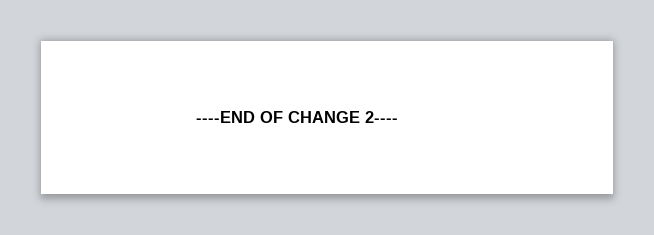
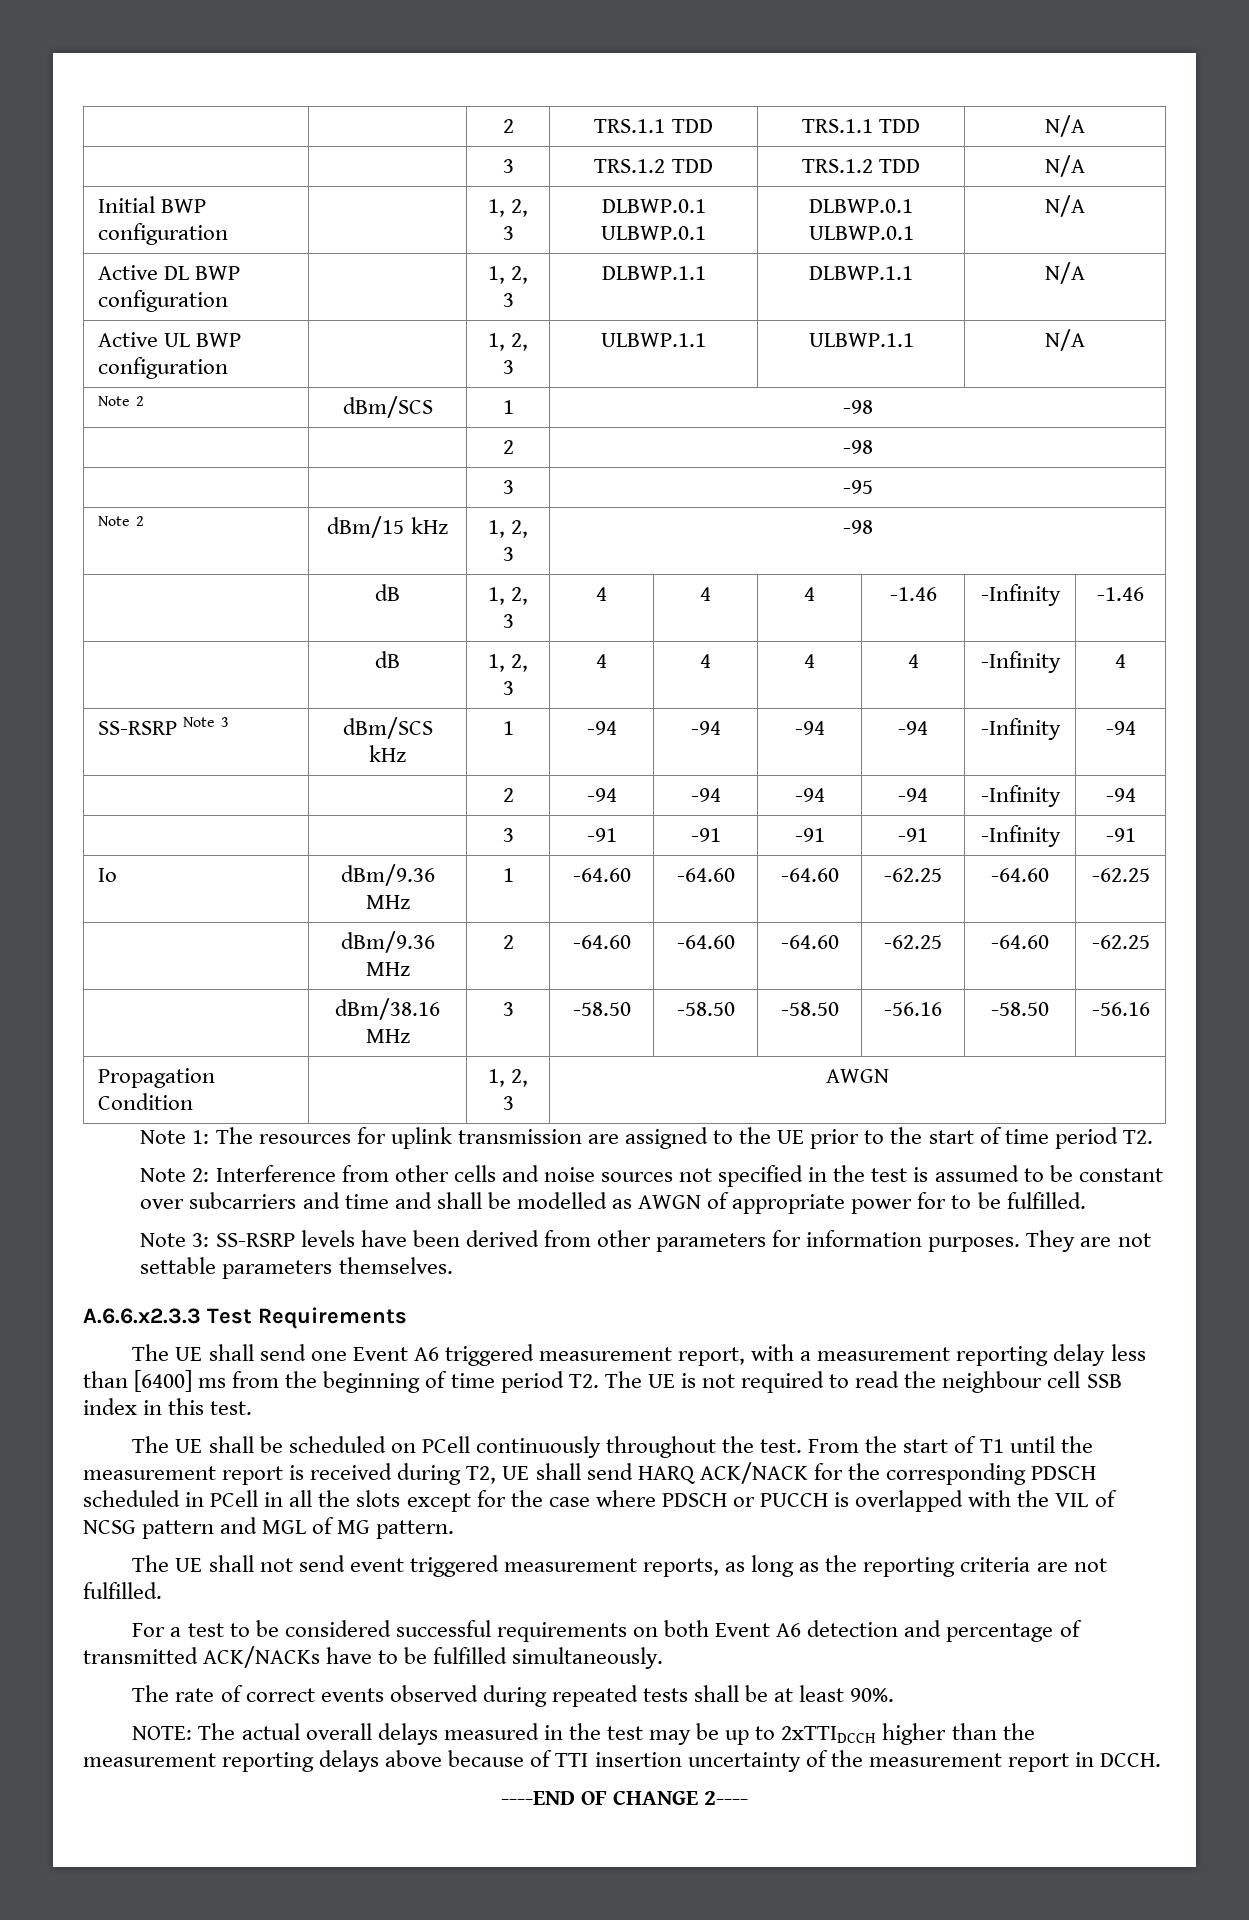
+ | | 2 | TRS.1.1 TDD | TRS.1.1 TDD | N/A
+ | | 3 | TRS.1.2 TDD | TRS.1.2 TDD | N/A
+ Initial BWP configuration | | 1, 2, 3 | DLBWP.0.1 ULBWP.0.1 | DLBWP.0.1 ULBWP.0.1 | N/A
+ Active DL BWP configuration | | 1, 2, 3 | DLBWP.1.1 | DLBWP.1.1 | N/A
+ Active UL BWP configuration | | 1, 2, 3 | ULBWP.1.1 | ULBWP.1.1 | N/A
+ Note 2 | dBm/SCS | 1 | -98
+ | | 2 | -98
+ | | 3 | -95
+ Note 2 | dBm/15 kHz | 1, 2, 3 | -98
+ | dB | 1, 2, 3 | 4 | 4 | 4 | -1.46 | -Infinity | -1.46
+ | dB | 1, 2, 3 | 4 | 4 | 4 | 4 | -Infinity | 4
+ SS-RSRP Note 3 | dBm/SCS kHz | 1 | -94 | -94 | -94 | -94 | -Infinity | -94
+ | | 2 | -94 | -94 | -94 | -94 | -Infinity | -94
+ | | 3 | -91 | -91 | -91 | -91 | -Infinity | -91
+ Io | dBm/9.36 MHz | 1 | -64.60 | -64.60 | -64.60 | -62.25 | -64.60 | -62.25
+ | dBm/9.36 MHz | 2 | -64.60 | -64.60 | -64.60 | -62.25 | -64.60 | -62.25
+ | dBm/38.16 MHz | 3 | -58.50 | -58.50 | -58.50 | -56.16 | -58.50 | -56.16
+ Propagation Condition | | 1, 2, 3 | AWGN
+ Note 1: The resources for uplink transmission are assigned to the UE prior to the start of time period T2.
+ Note 2: Interference from other cells and noise sources not specified in the test is assumed to be constant over subcarriers and time and shall be modelled as AWGN of appropriate power for to be fulfilled.
+ Note 3: SS-RSRP levels have been derived from other parameters for information purposes. They are not settable parameters themselves.
+ A.6.6.x2.3.3 Test Requirements
+ The UE shall send one Event A6 triggered measurement report, with a measurement reporting delay less than [6400] ms from the beginning of time period T2. The UE is not required to read the neighbour cell SSB index in this test.
+ The UE shall be scheduled on PCell continuously throughout the test. From the start of T1 until the measurement report is received during T2, UE shall send HARQ ACK/NACK for the corresponding PDSCH scheduled in PCell in all the slots except for the case where PDSCH or PUCCH is overlapped with the VIL of NCSG pattern and MGL of MG pattern.
+ The UE shall not send event triggered measurement reports, as long as the reporting criteria are not fulfilled.
+ For a test to be considered successful requirements on both Event A6 detection and percentage of transmitted ACK/NACKs have to be fulfilled simultaneously.
+ The rate of correct events observed during repeated tests shall be at least 90%.
+ NOTE: The actual overall delays measured in the test may be up to 2xTTIDCCH higher than the measurement reporting delays above because of TTI insertion uncertainty of the measurement report in DCCH.

